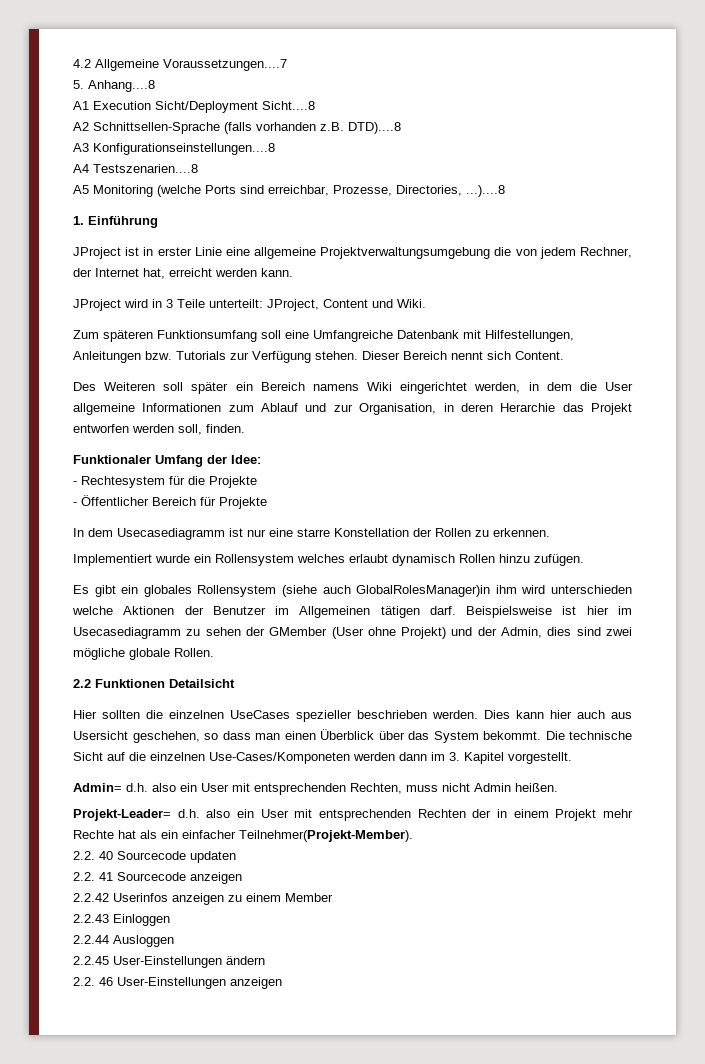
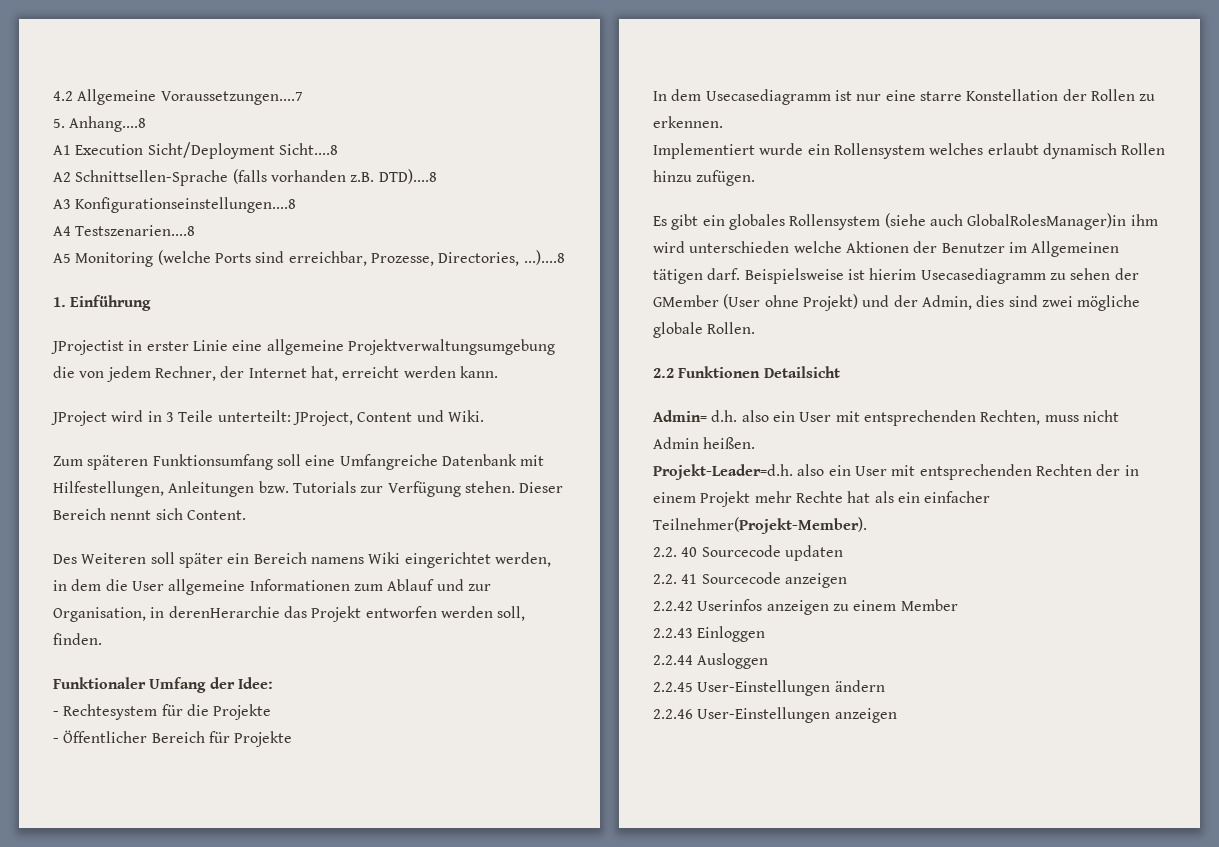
- JProject ist in erster Linie eine allgemeine Projektverwaltungsumgebung die von jedem Rechner, der Internet hat, erreicht werden kann.
+ JProjectist in erster Linie eine allgemeine Projektverwaltungsumgebung die von jedem Rechner, der Internet hat, erreicht werden kann.
- Des Weiteren soll später ein Bereich namens Wiki eingerichtet werden, in dem die User allgemeine Informationen zum Ablauf und zur Organisation, in deren Herarchie das Projekt entworfen werden soll, finden.
+ Des Weiteren soll später ein Bereich namens Wiki eingerichtet werden, in dem die User allgemeine Informationen zum Ablauf und zur Organisation, in derenHerarchie das Projekt entworfen werden soll, finden.
- Beispielsweise ist hier im Usecasediagramm zu sehen der GMember (User ohne Projekt) und der Admin, dies sind zwei mögliche globale Rollen.
+ Beispielsweise ist hierim Usecasediagramm zu sehen der GMember (User ohne Projekt) und der Admin, dies sind zwei mögliche globale Rollen.
- Hier sollten die einzelnen UseCases spezieller beschrieben werden. Dies kann hier auch aus Usersicht geschehen, so dass man einen Überblick über das System bekommt. Die technische Sicht auf die einzelnen Use-Cases/Komponeten werden dann im 3. Kapitel vorgestellt.
- Projekt-Leader= d.h. also ein User mit entsprechenden Rechten der in einem Projekt mehr Rechte hat als ein einfacher Teilnehmer(Projekt-Member).
+ Projekt-Leader=d.h. also ein User mit entsprechenden Rechten der in einem Projekt mehr Rechte hat als ein einfacher Teilnehmer(Projekt-Member).
- 2.2. 46 User-Einstellungen anzeigen
+ 2.2.46 User-Einstellungen anzeigen

